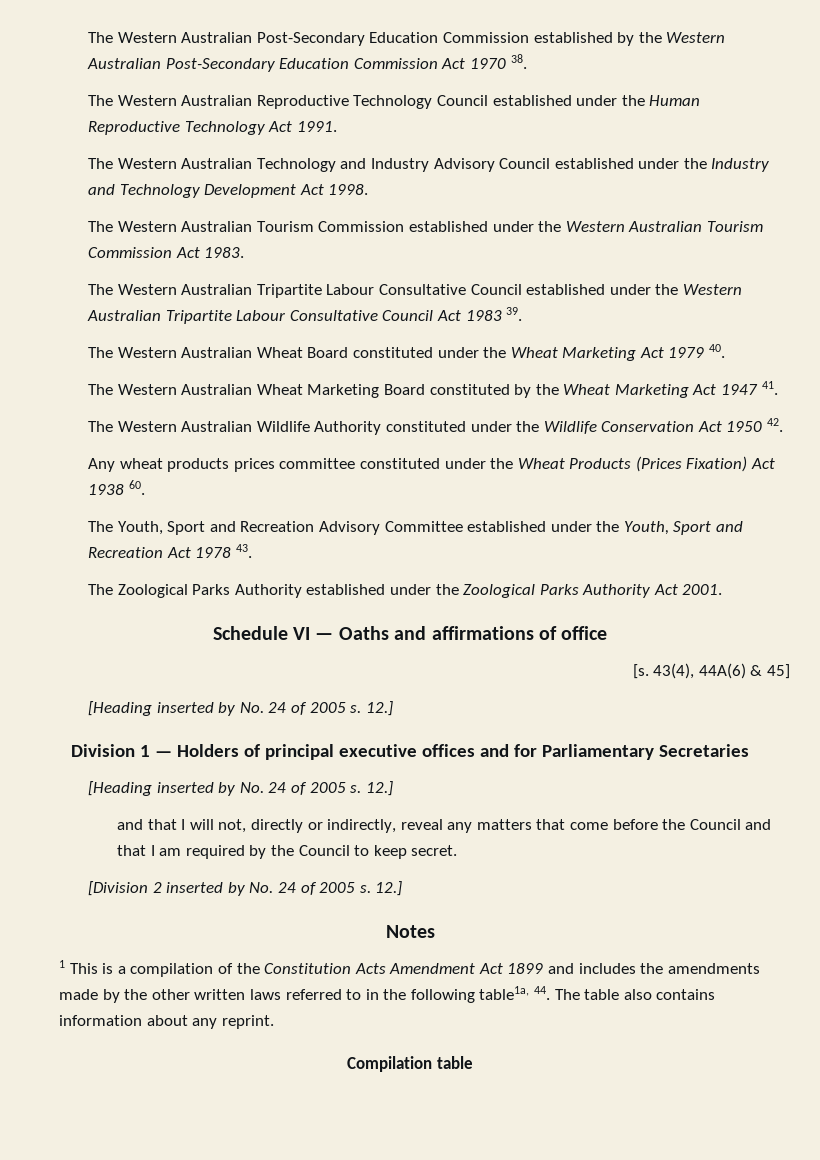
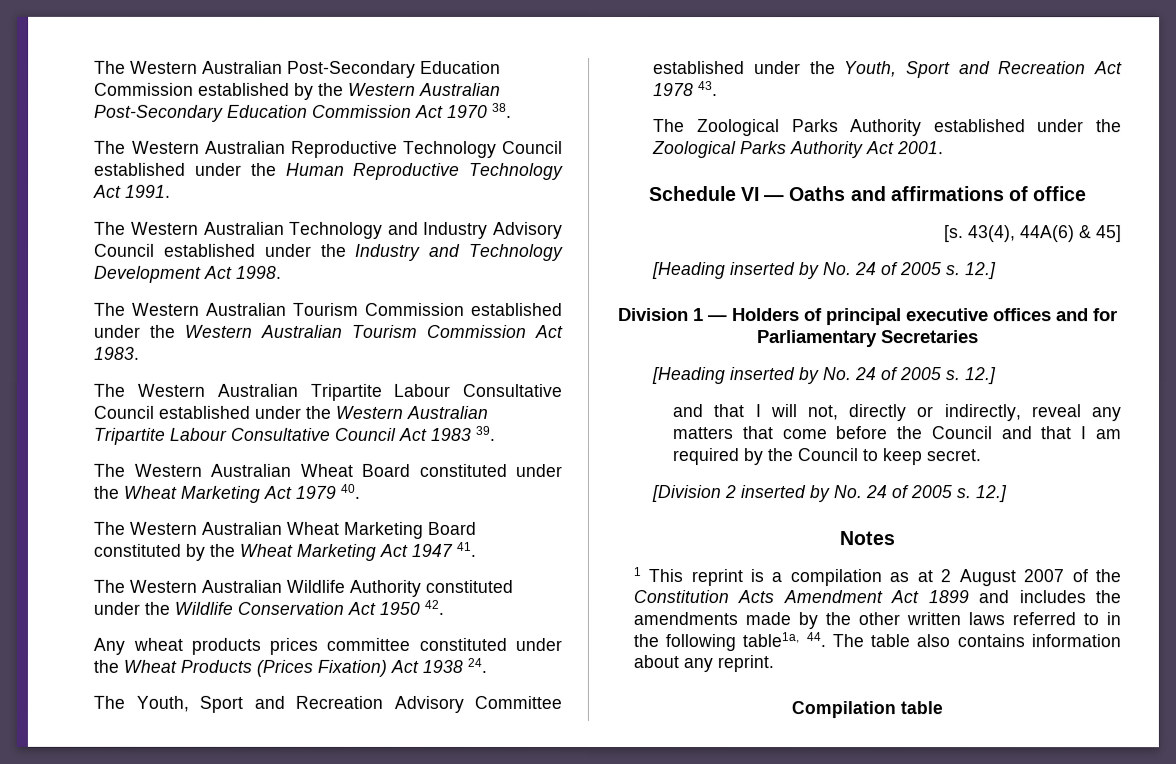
- Any wheat products prices committee constituted under the Wheat Products (Prices Fixation) Act 1938 60.
+ Any wheat products prices committee constituted under the Wheat Products (Prices Fixation) Act 1938 24.
- 1 This is a compilation of the Constitution Acts Amendment Act 1899 and includes the amendments made by the other written laws referred to in the following table1a, 44. The table also contains information about any reprint.
+ 1 This reprint is a compilation as at 2 August 2007 of the Constitution Acts Amendment Act 1899 and includes the amendments made by the other written laws referred to in the following table1a, 44. The table also contains information about any reprint.

